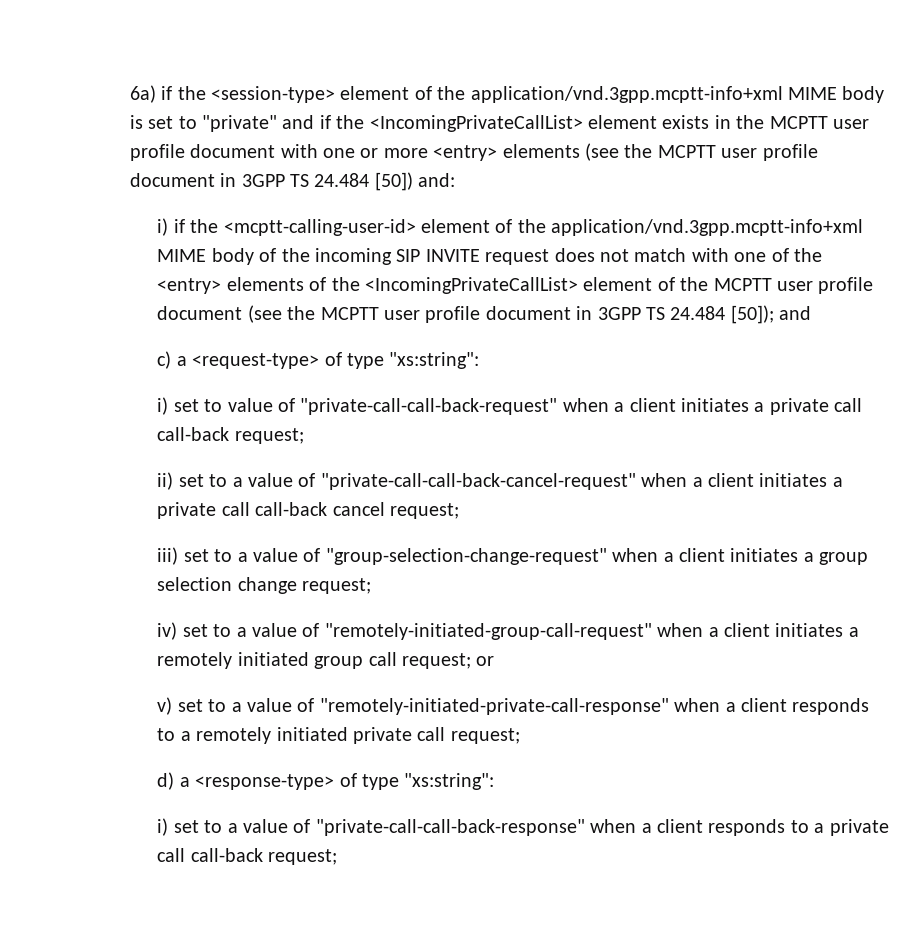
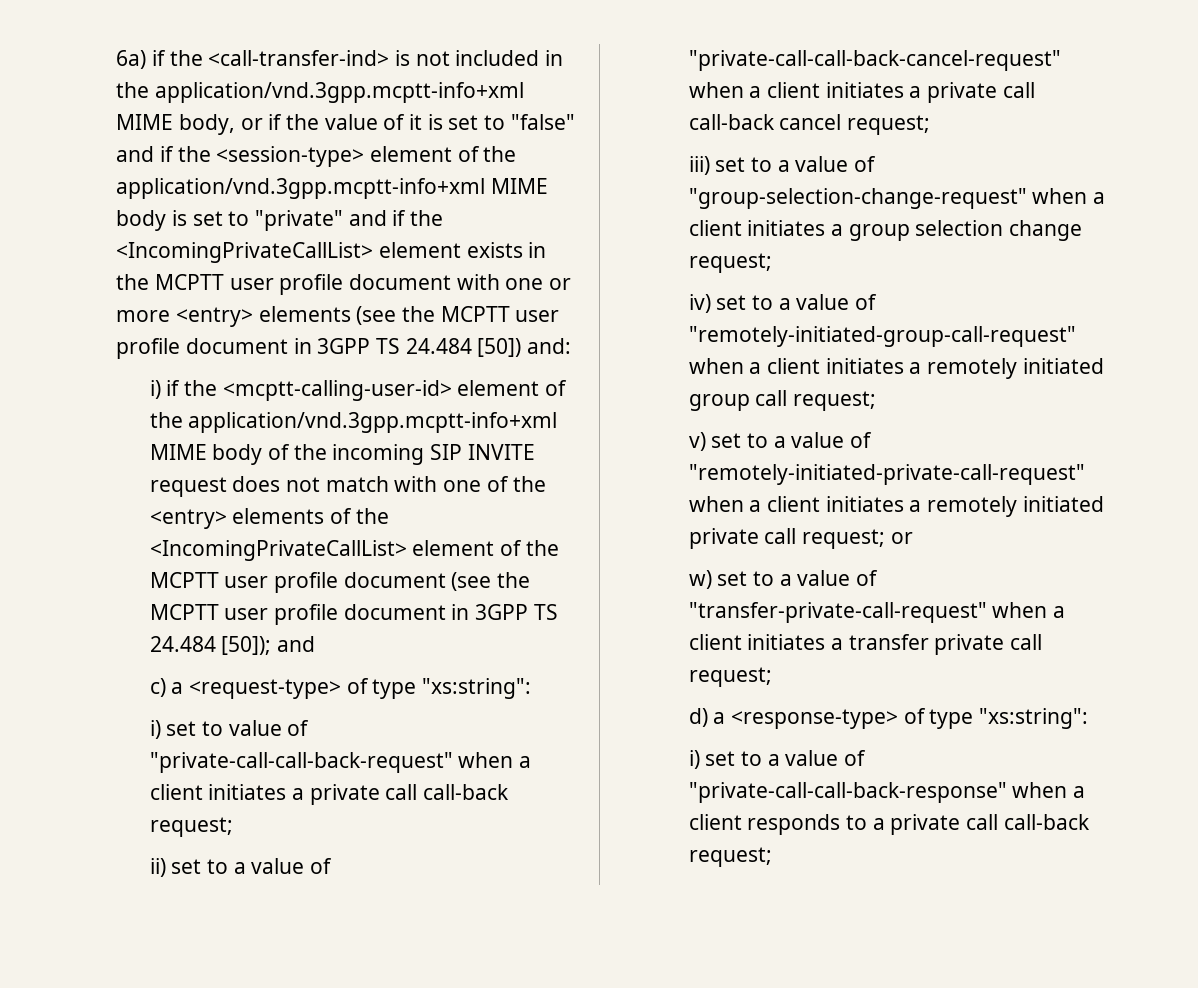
- 6a) if the <session-type> element of the application/vnd.3gpp.mcptt-info+xml MIME body is set to "private" and if the <IncomingPrivateCallList> element exists in the MCPTT user profile document with one or more <entry> elements (see the MCPTT user profile document in 3GPP TS 24.484 [50]) and:
+ 6a) if the <call-transfer-ind> is not included in the application/vnd.3gpp.mcptt-info+xml MIME body, or if the value of it is set to "false" and if the <session-type> element of the application/vnd.3gpp.mcptt-info+xml MIME body is set to "private" and if the <IncomingPrivateCallList> element exists in the MCPTT user profile document with one or more <entry> elements (see the MCPTT user profile document in 3GPP TS 24.484 [50]) and:
- iv) set to a value of "remotely-initiated-group-call-request" when a client initiates a remotely initiated group call request; or
+ iv) set to a value of "remotely-initiated-group-call-request" when a client initiates a remotely initiated group call request;
- v) set to a value of "remotely-initiated-private-call-response" when a client responds to a remotely initiated private call request;
+ v) set to a value of "remotely-initiated-private-call-request" when a client initiates a remotely initiated private call request; or
+ w) set to a value of "transfer-private-call-request" when a client initiates a transfer private call request;

